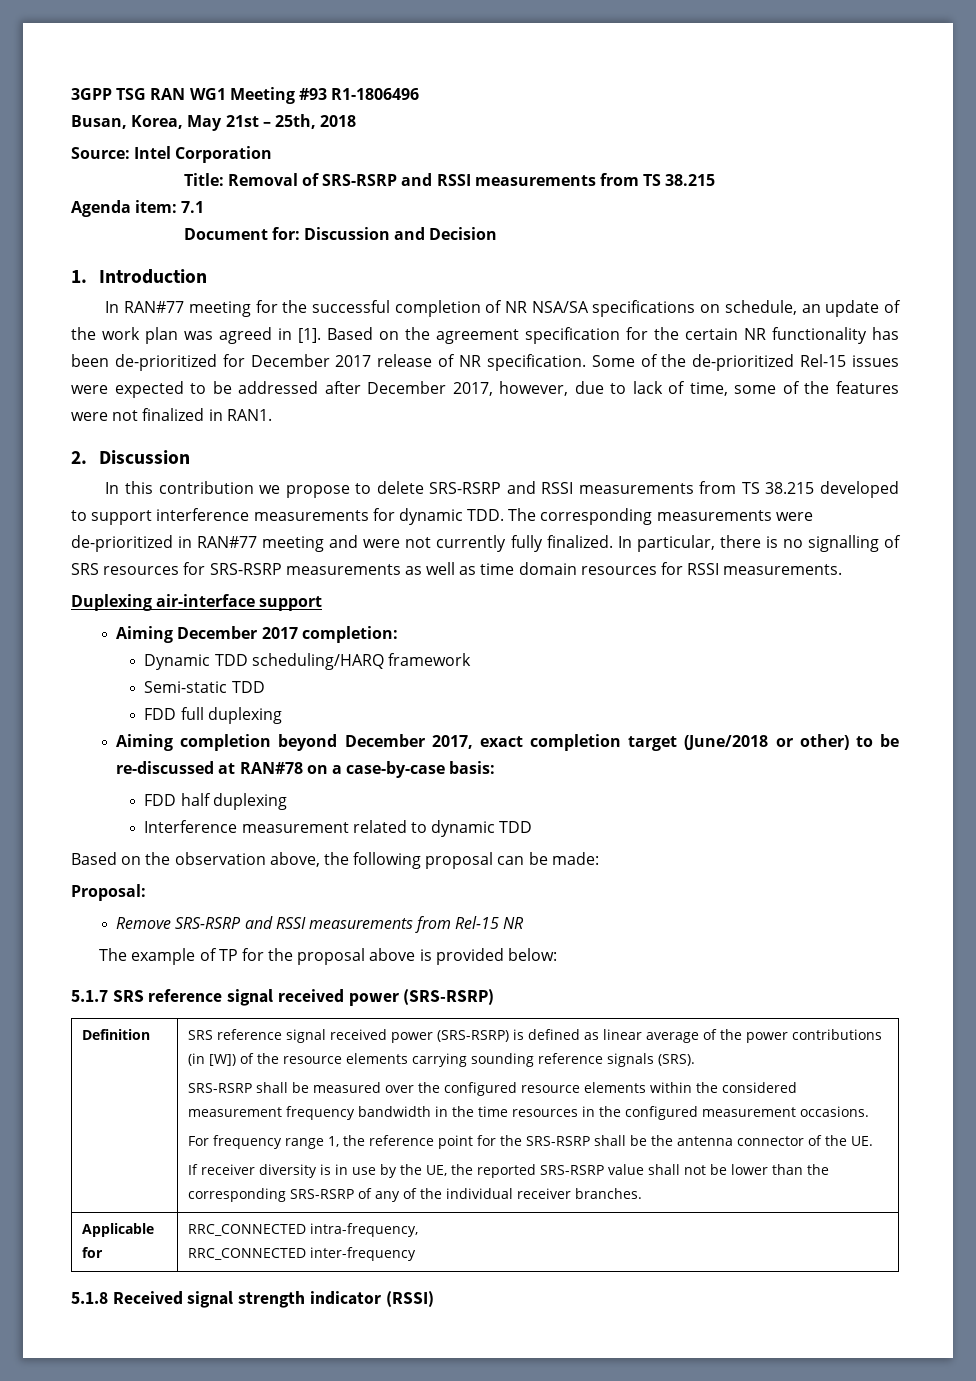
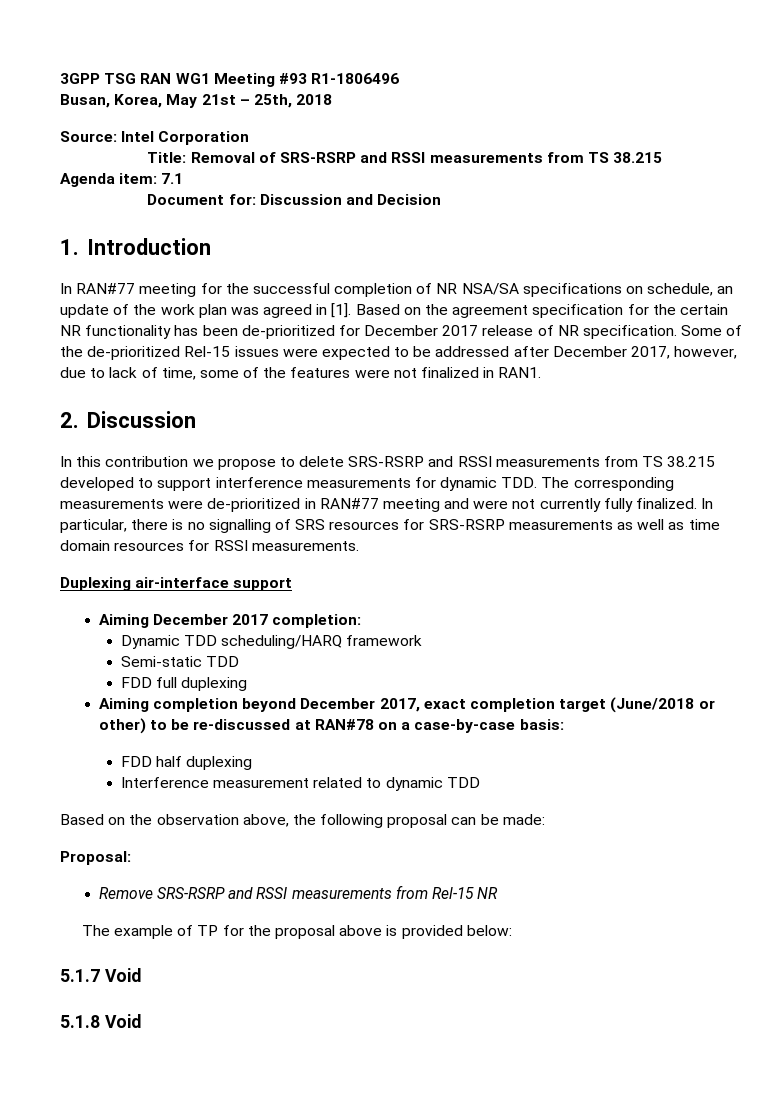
- 5.1.7 SRS reference signal received power (SRS-RSRP)
- Definition | SRS reference signal received power (SRS-RSRP) is defined as linear average of the power contributions (in [W]) of the resource elements carrying sounding reference signals (SRS).
- SRS-RSRP shall be measured over the configured resource elements within the considered measurement frequency bandwidth in the time resources in the configured measurement occasions.
- For frequency range 1, the reference point for the SRS-RSRP shall be the antenna connector of the UE.
- If receiver diversity is in use by the UE, the reported SRS-RSRP value shall not be lower than the corresponding SRS-RSRP of any of the individual receiver branches.
- Applicable for | RRC_CONNECTED intra-frequency,
- RRC_CONNECTED inter-frequency
- 5.1.8 Received signal strength indicator (RSSI)
+ 5.1.7 Void
+ 5.1.8 Void

